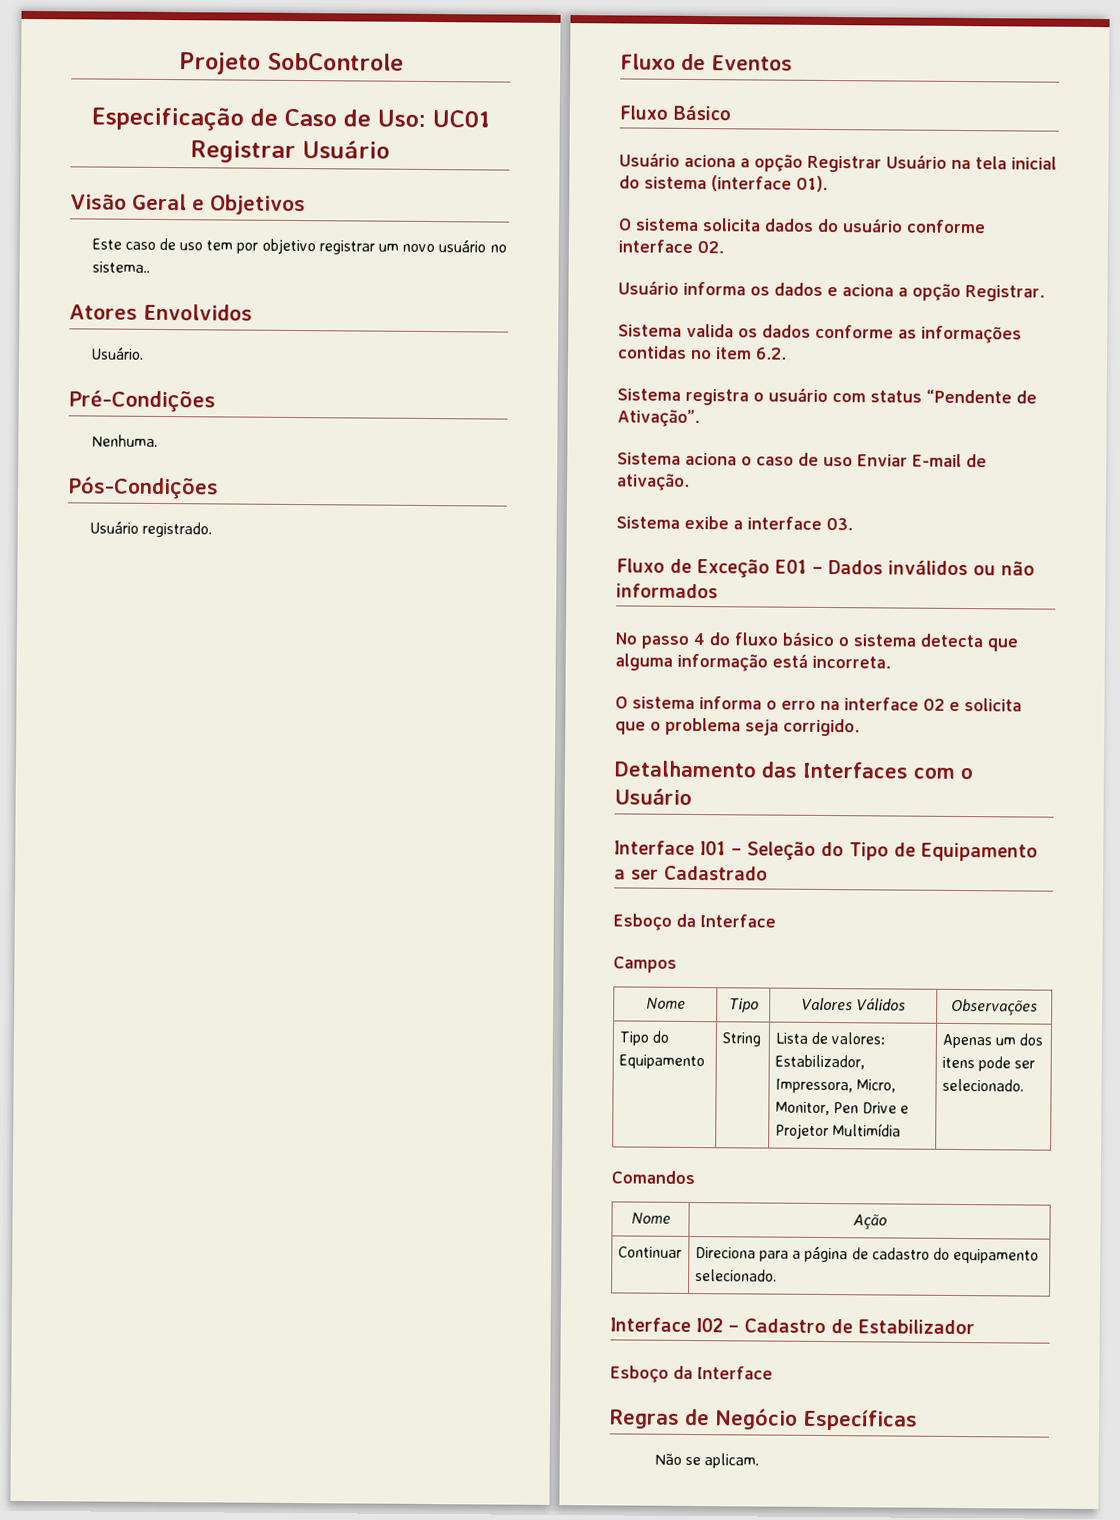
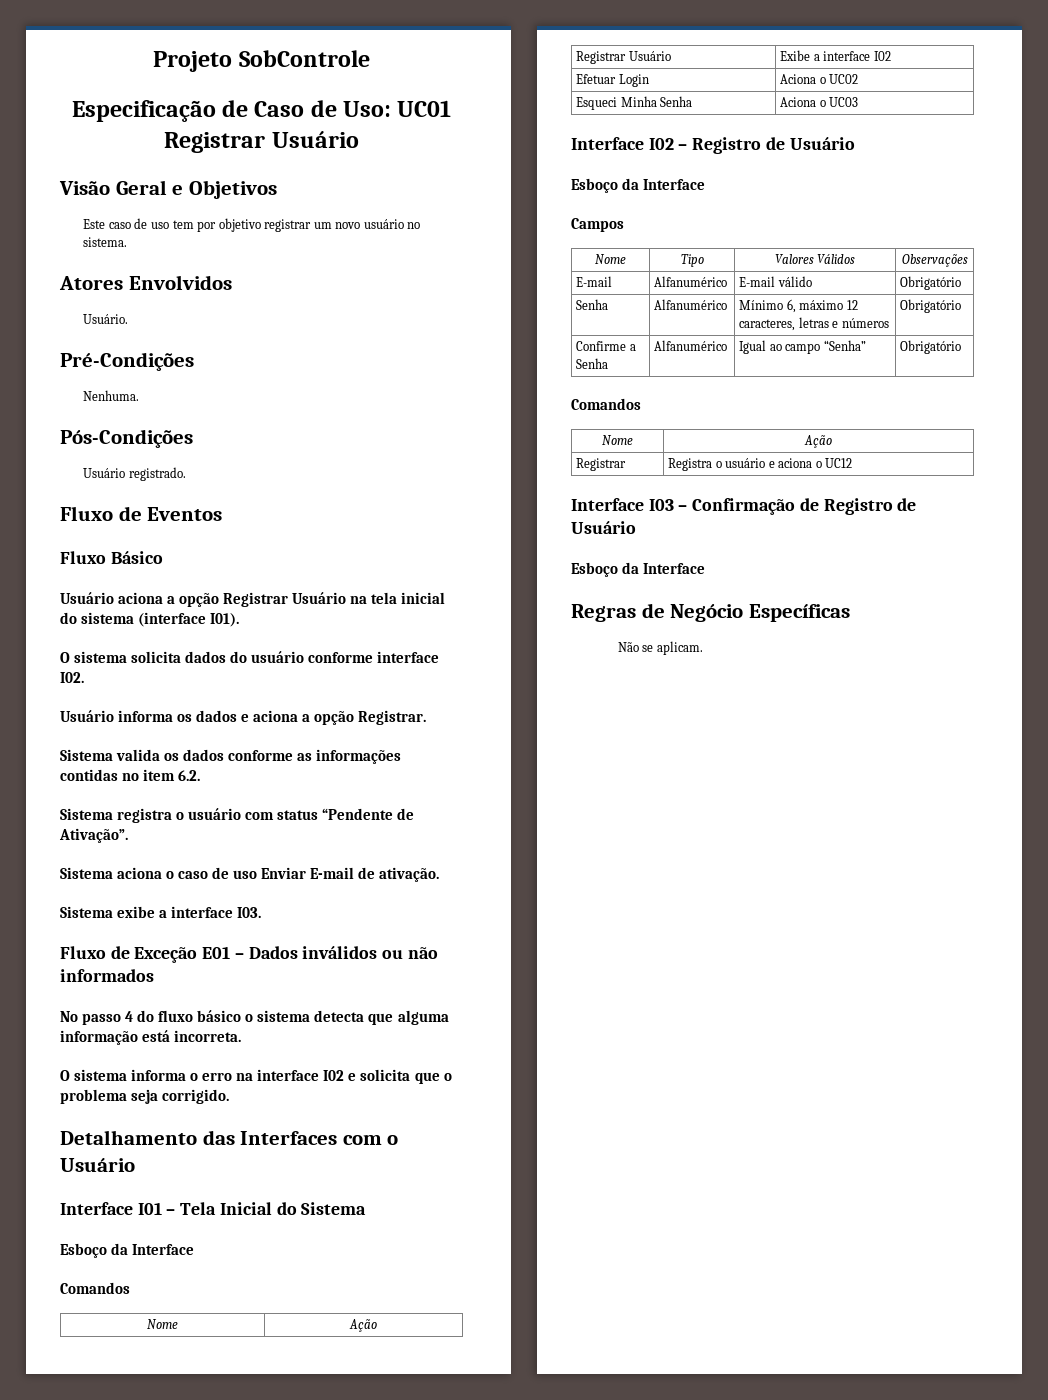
- Este caso de uso tem por objetivo registrar um novo usuário no sistema..
+ Este caso de uso tem por objetivo registrar um novo usuário no sistema.
- Usuário aciona a opção Registrar Usuário na tela inicial do sistema (interface 01).
+ Usuário aciona a opção Registrar Usuário na tela inicial do sistema (interface I01).
- O sistema solicita dados do usuário conforme interface 02.
+ O sistema solicita dados do usuário conforme interface I02.
- Sistema exibe a interface 03.
+ Sistema exibe a interface I03.
- O sistema informa o erro na interface 02 e solicita que o problema seja corrigido.
+ O sistema informa o erro na interface I02 e solicita que o problema seja corrigido.
- Interface I01 – Seleção do Tipo de Equipamento a ser Cadastrado
+ Interface I01 – Tela Inicial do Sistema
+ Esboço da Interface
+ Comandos
+ Nome | Ação
+ Registrar Usuário | Exibe a interface I02
+ Efetuar Login | Aciona o UC02
+ Esqueci Minha Senha | Aciona o UC03
+ Interface I02 – Registro de Usuário
- Tipo do Equipamento | String | Lista de valores: Estabilizador, Impressora, Micro, Monitor, Pen Drive e Projetor Multimídia | Apenas um dos itens pode ser selecionado.
+ E-mail | Alfanumérico | E-mail válido | Obrigatório
+ Senha | Alfanumérico | Mínimo 6, máximo 12 caracteres, letras e números | Obrigatório
+ Confirme a Senha | Alfanumérico | Igual ao campo “Senha” | Obrigatório
  Comandos
  Nome | Ação
- Continuar | Direciona para a página de cadastro do equipamento selecionado.
- Interface I02 – Cadastro de Estabilizador
+ Registrar | Registra o usuário e aciona o UC12
+ Interface I03 – Confirmação de Registro de Usuário

